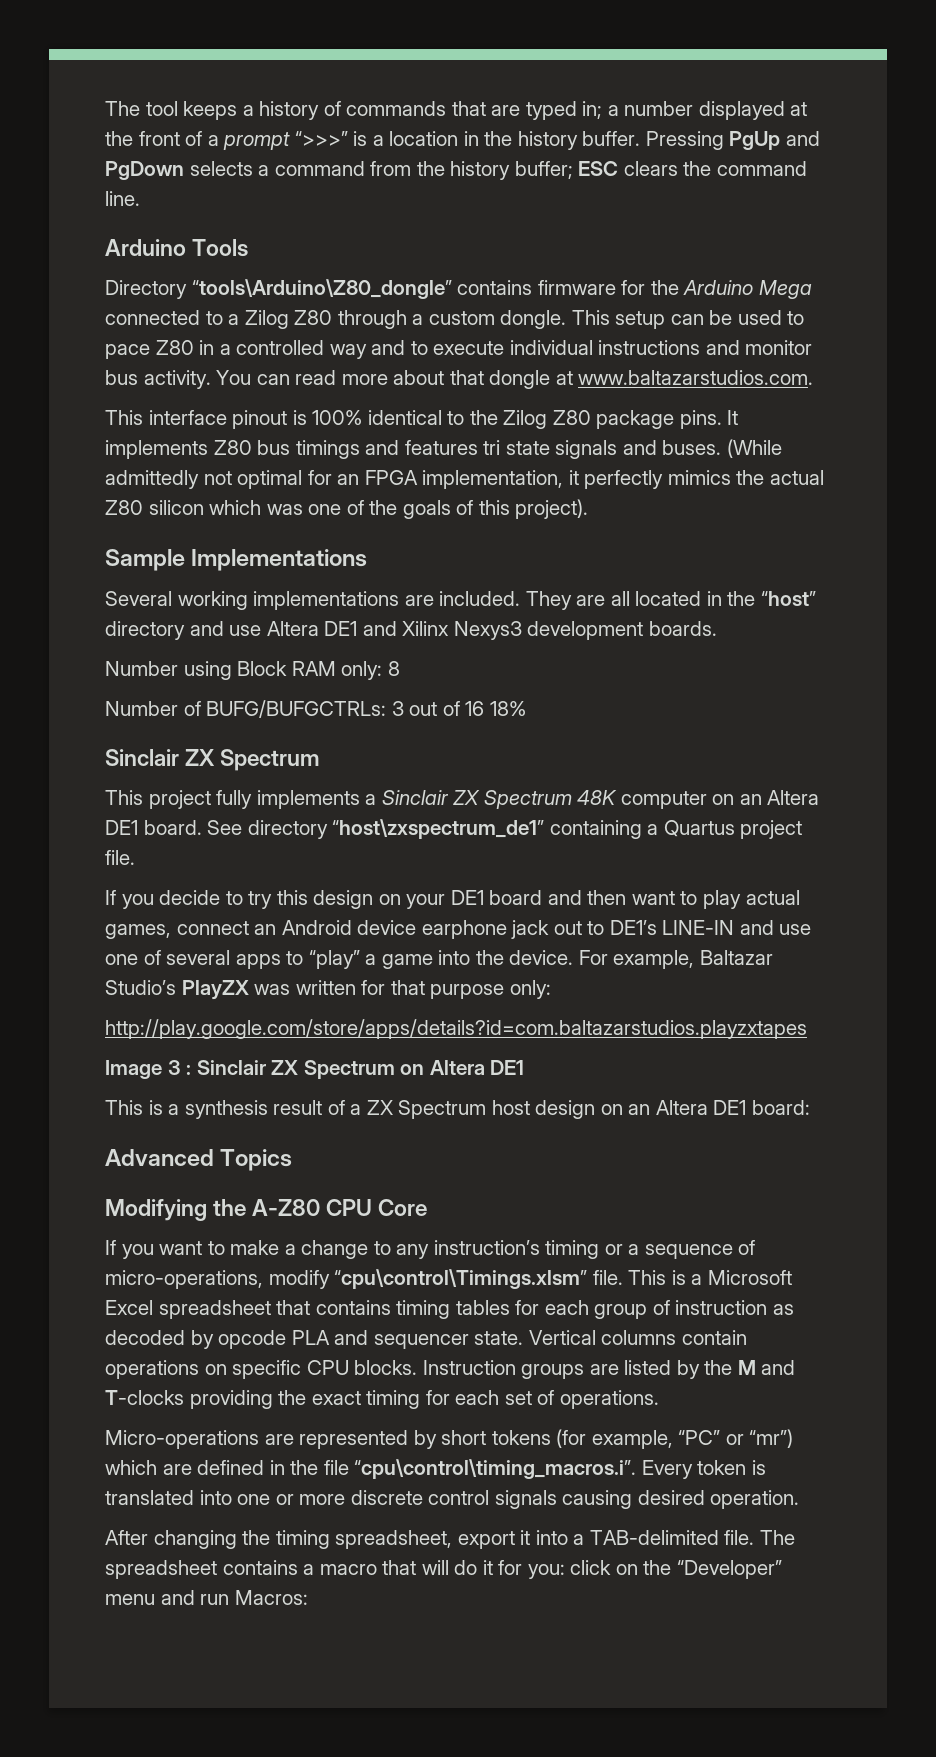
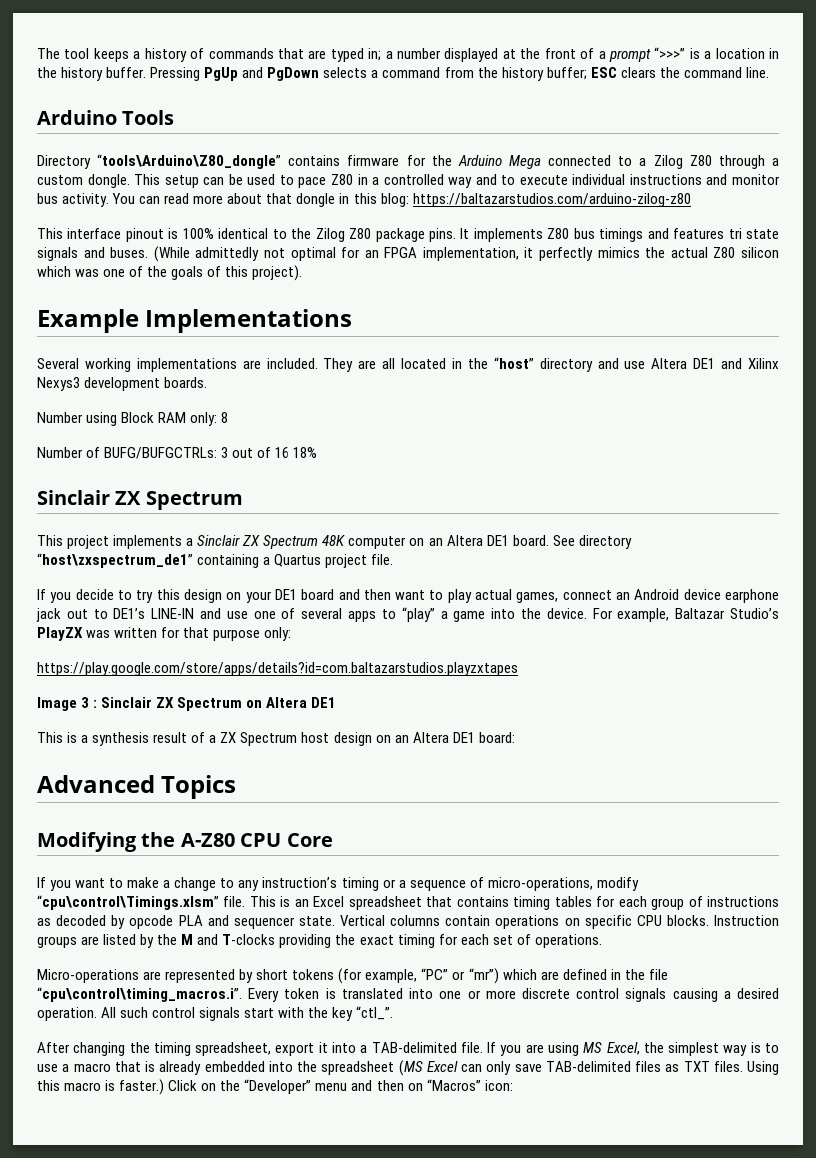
- You can read more about that dongle at www.baltazarstudios.com.
+ You can read more about that dongle in this blog: https://baltazarstudios.com/arduino-zilog-z80
- Sample Implementations
+ Example Implementations
- This project fully implements a Sinclair ZX Spectrum 48K computer on an Altera DE1 board.
+ This project implements a Sinclair ZX Spectrum 48K computer on an Altera DE1 board.
- http://play.google.com/store/apps/details?id=com.baltazarstudios.playzxtapes
+ https://play.google.com/store/apps/details?id=com.baltazarstudios.playzxtapes
- This is a Microsoft Excel spreadsheet that contains timing tables for each group of instruction as decoded by opcode PLA and sequencer state.
+ This is an Excel spreadsheet that contains timing tables for each group of instructions as decoded by opcode PLA and sequencer state.
- Micro-operations are represented by short tokens (for example, “PC” or “mr”) which are defined in the file “cpu\control\timing_macros.i”. Every token is translated into one or more discrete control signals causing desired operation.
+ Micro-operations are represented by short tokens (for example, “PC” or “mr”) which are defined in the file “cpu\control\timing_macros.i”. Every token is translated into one or more discrete control signals causing a desired operation. All such control signals start with the key “ctl_”.
- The spreadsheet contains a macro that will do it for you: click on the “Developer” menu and run Macros:
+ If you are using MS Excel, the simplest way is to use a macro that is already embedded into the spreadsheet (MS Excel can only save TAB-delimited files as TXT files. Using this macro is faster.) Click on the “Developer” menu and then on “Macros” icon:

